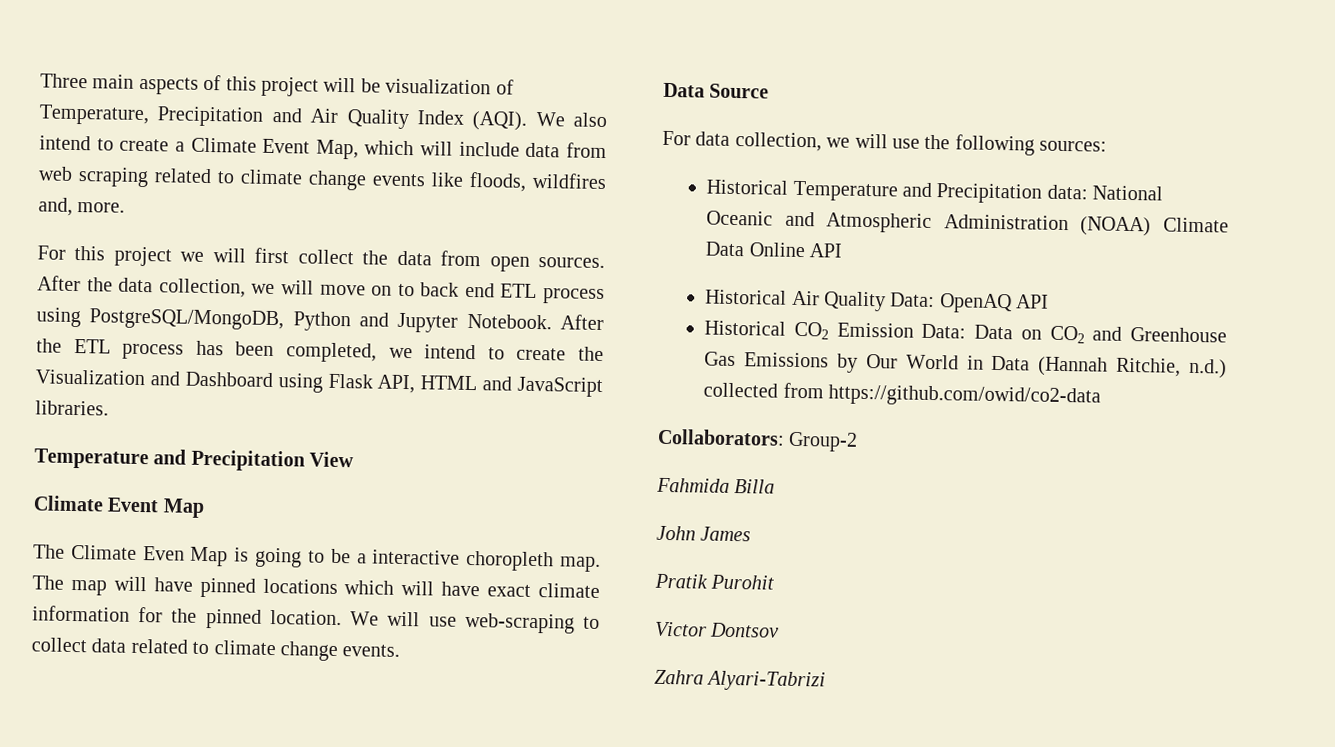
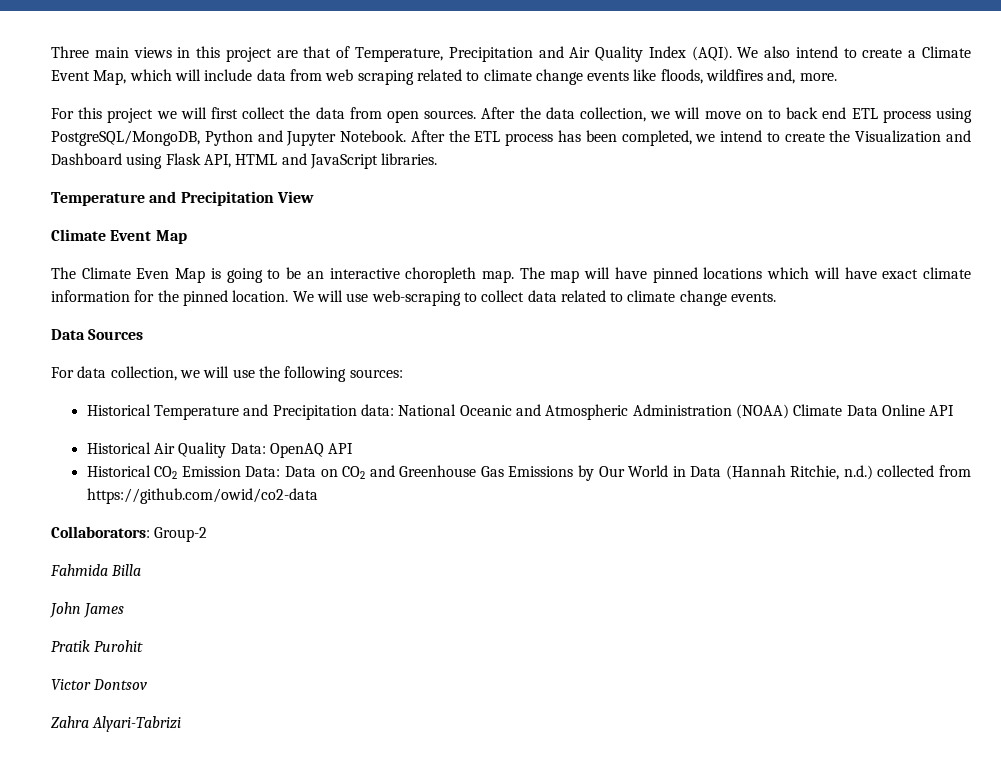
- Three main aspects of this project will be visualization of Temperature, Precipitation and Air Quality Index (AQI).
+ Three main views in this project are that of Temperature, Precipitation and Air Quality Index (AQI).
- The Climate Even Map is going to be a interactive choropleth map.
+ The Climate Even Map is going to be an interactive choropleth map.
- Data Source
+ Data Sources

